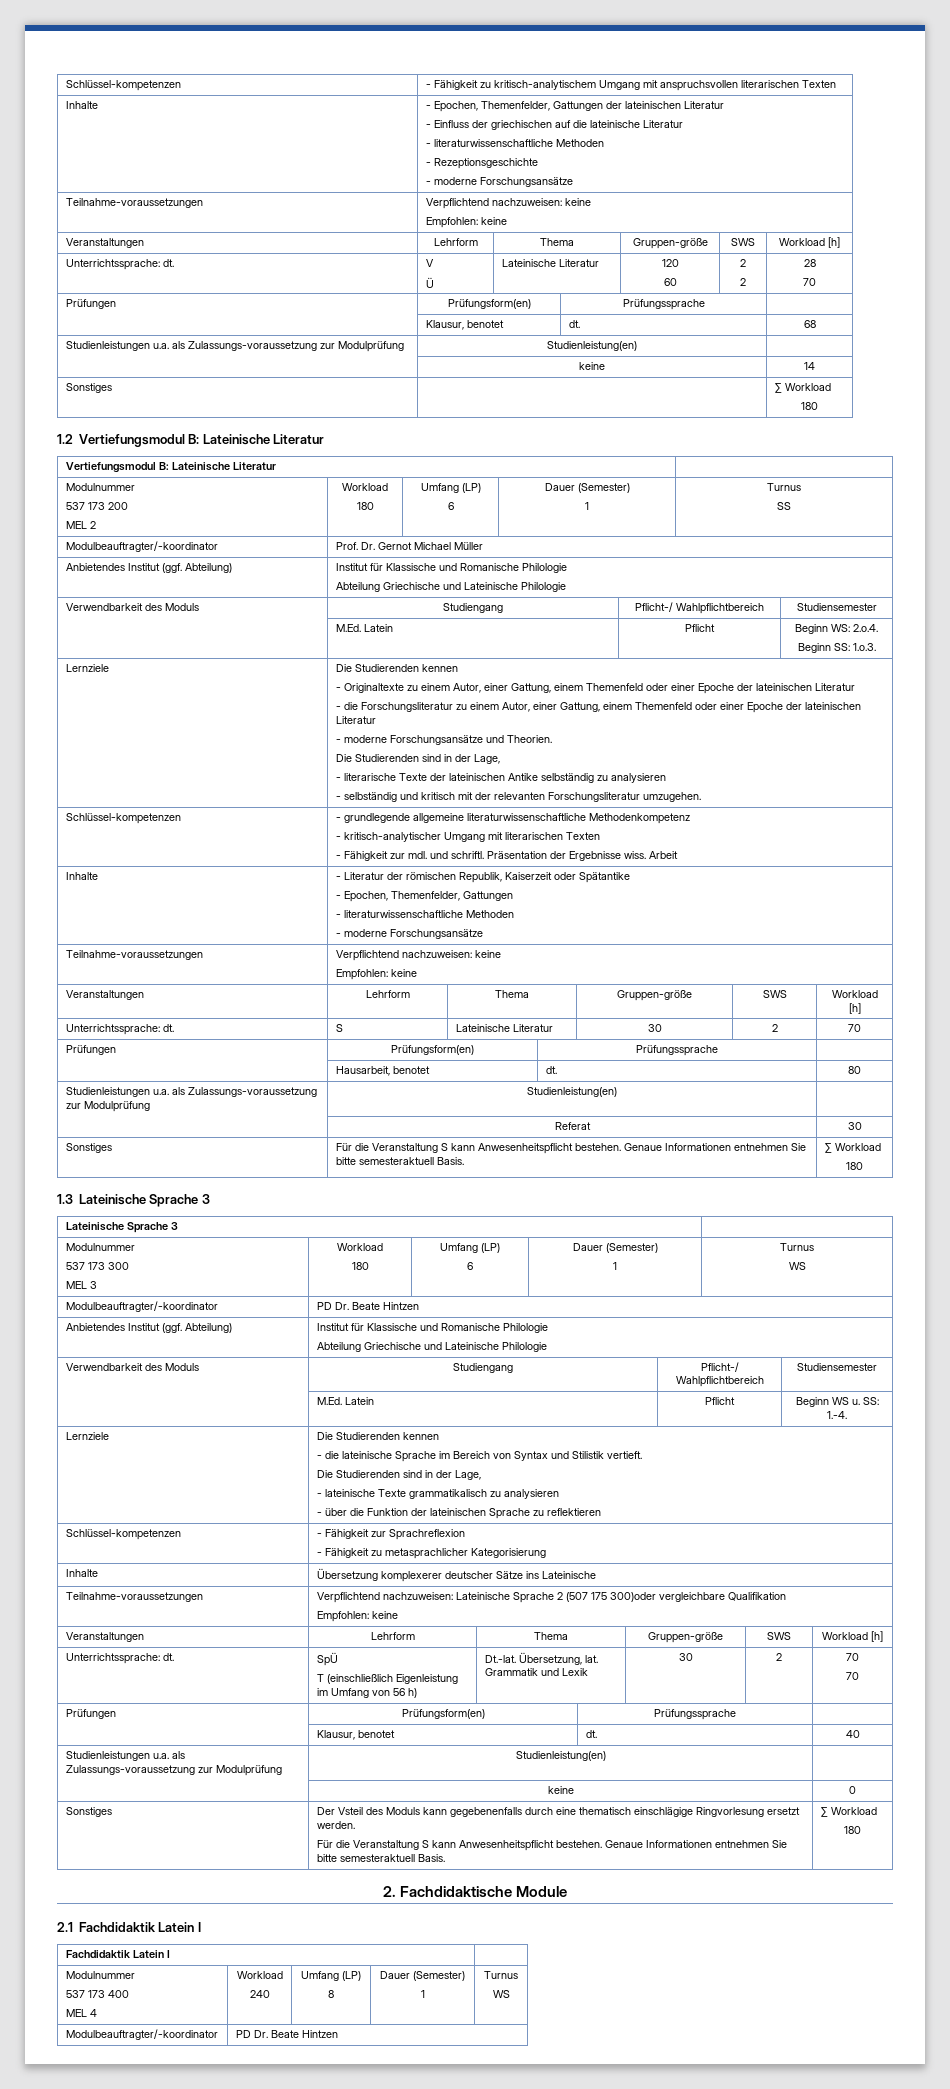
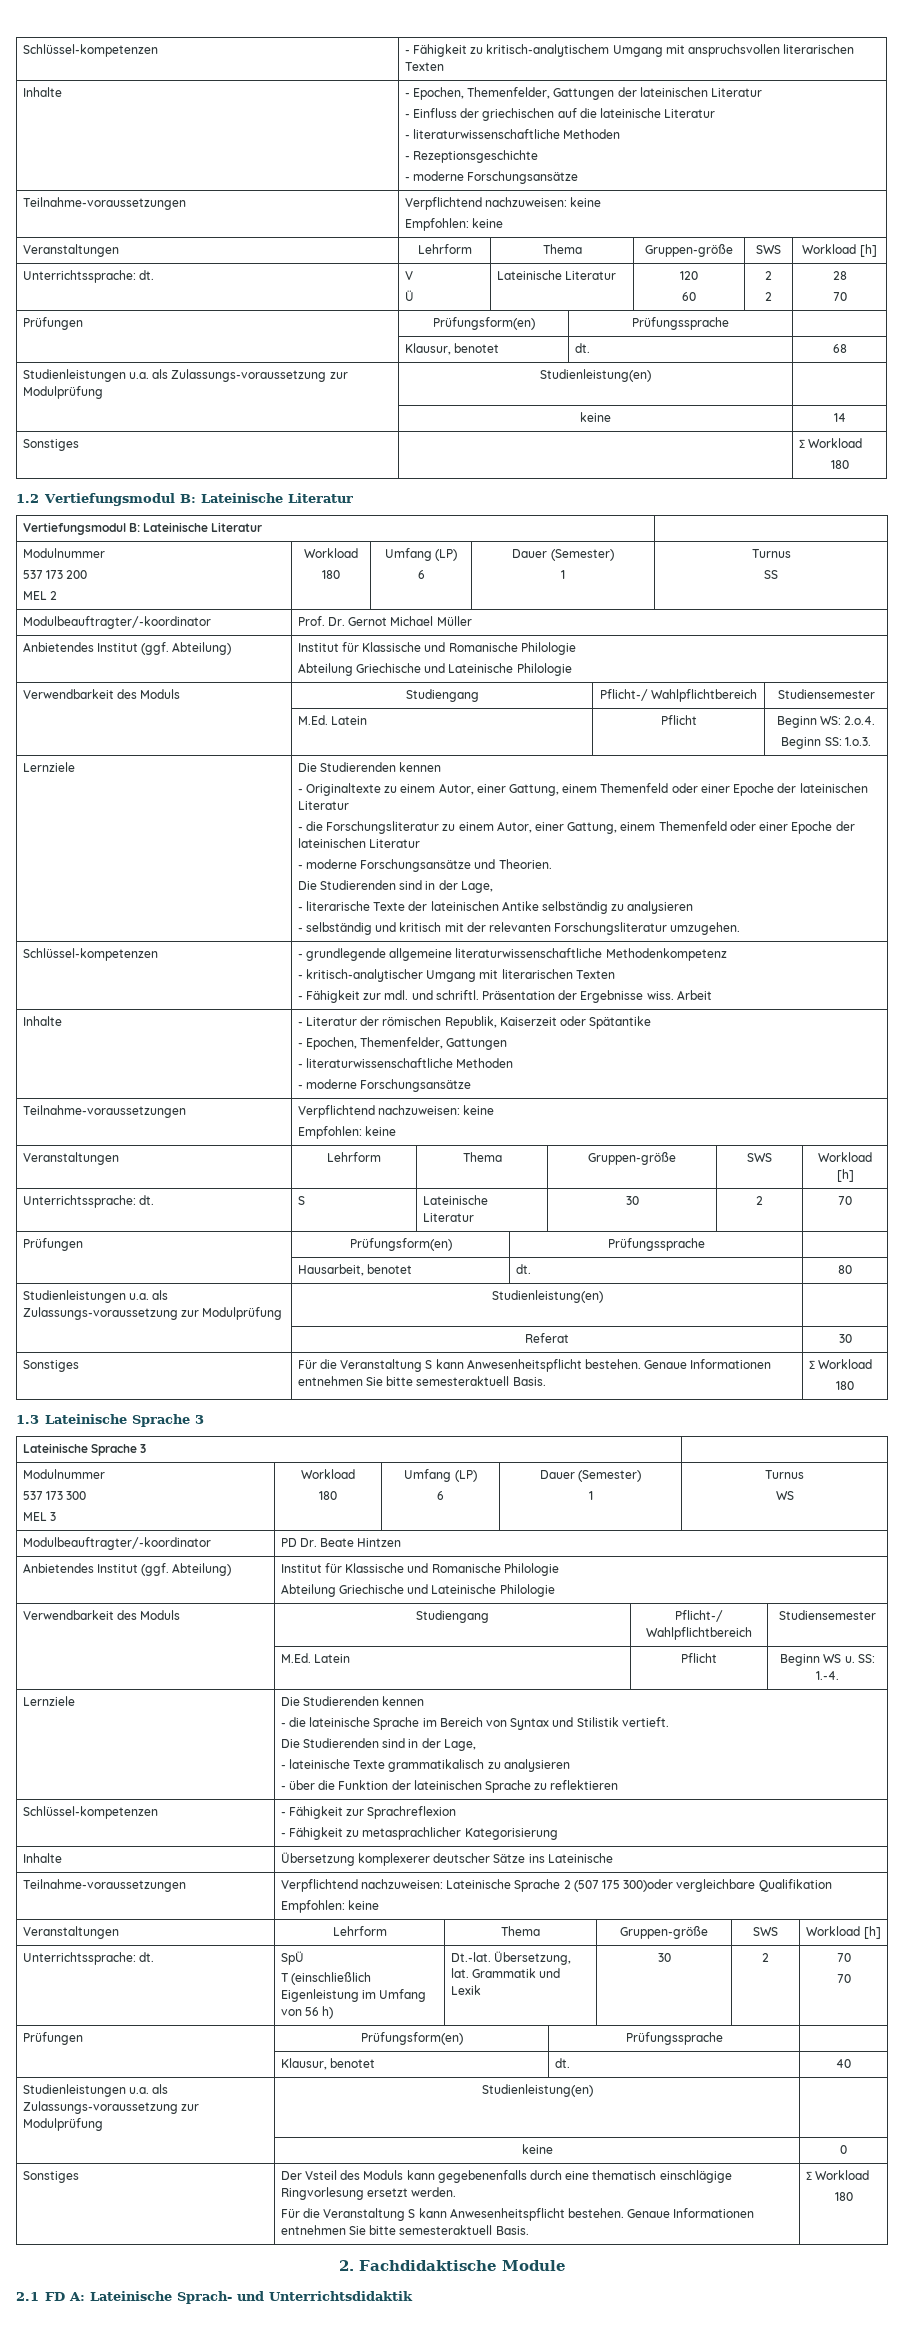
- 2.1 Fachdidaktik Latein I
- Fachdidaktik Latein I |
- Modulnummer
- 537 173 400
- MEL 4 | Workload
- 240 | Umfang (LP)
- 8 | Dauer (Semester)
- 1 | Turnus
- WS
- Modulbeauftragter/-koordinator | PD Dr. Beate Hintzen
+ 2.1 FD A: Lateinische Sprach- und Unterrichtsdidaktik

